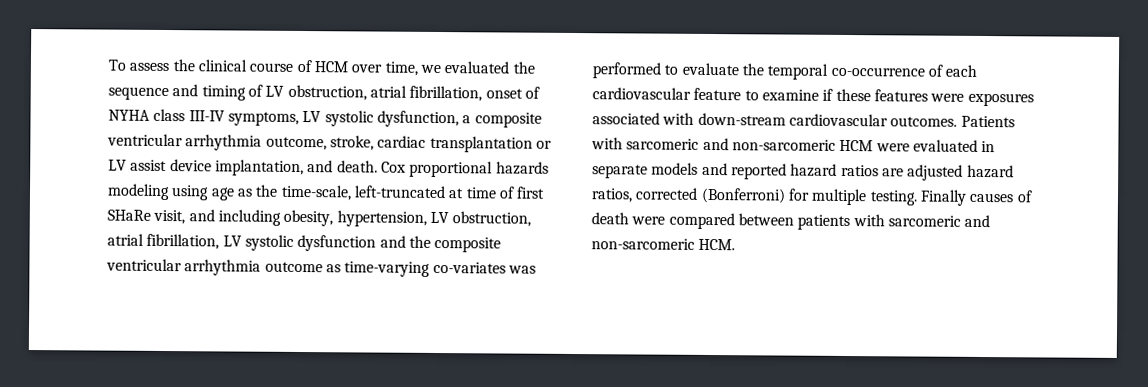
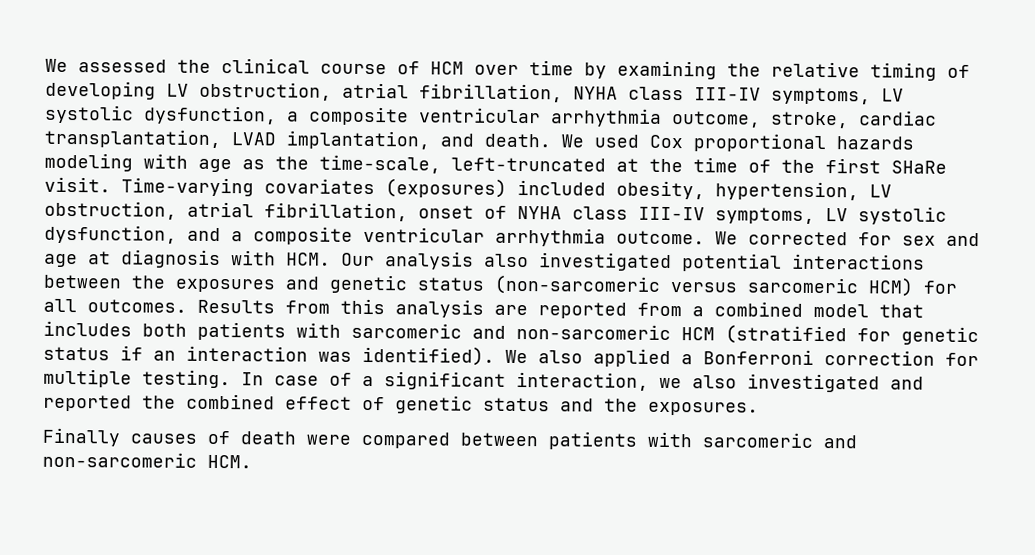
- To assess the clinical course of HCM over time, we evaluated the sequence and timing of LV obstruction, atrial fibrillation, onset of NYHA class III-IV symptoms, LV systolic dysfunction, a composite ventricular arrhythmia outcome, stroke, cardiac transplantation or LV assist device implantation, and death.
+ We assessed the clinical course of HCM over time by examining the relative timing of developing LV obstruction, atrial fibrillation, NYHA class III-IV symptoms, LV systolic dysfunction, a composite ventricular arrhythmia outcome, stroke, cardiac transplantation, LVAD implantation, and death.
- Cox proportional hazards modeling using age as the time-scale, left-truncated at time of first SHaRe visit, and including obesity, hypertension, LV obstruction, atrial fibrillation, LV systolic dysfunction and the composite ventricular arrhythmia outcome as time-varying co-variates was performed to evaluate the temporal co-occurrence of each cardiovascular feature to examine if these features were exposures associated with down-stream cardiovascular outcomes. Patients with sarcomeric and non-sarcomeric HCM were evaluated in separate models and reported hazard ratios are adjusted hazard ratios, corrected (Bonferroni) for multiple testing. Finally causes of death were compared between patients with sarcomeric and non-sarcomeric HCM.
+ We used Cox proportional hazards modeling with age as the time-scale, left-truncated at the time of the first SHaRe visit. Time-varying covariates (exposures) included obesity, hypertension, LV obstruction, atrial fibrillation, onset of NYHA class III-IV symptoms, LV systolic dysfunction, and a composite ventricular arrhythmia outcome. We corrected for sex and age at diagnosis with HCM. Our analysis also investigated potential interactions between the exposures and genetic status (non-sarcomeric versus sarcomeric HCM) for all outcomes. Results from this analysis are reported from a combined model that includes both patients with sarcomeric and non-sarcomeric HCM (stratified for genetic status if an interaction was identified). We also applied a Bonferroni correction for multiple testing. In case of a significant interaction, we also investigated and reported the combined effect of genetic status and the exposures.
+ Finally causes of death were compared between patients with sarcomeric and non-sarcomeric HCM.

